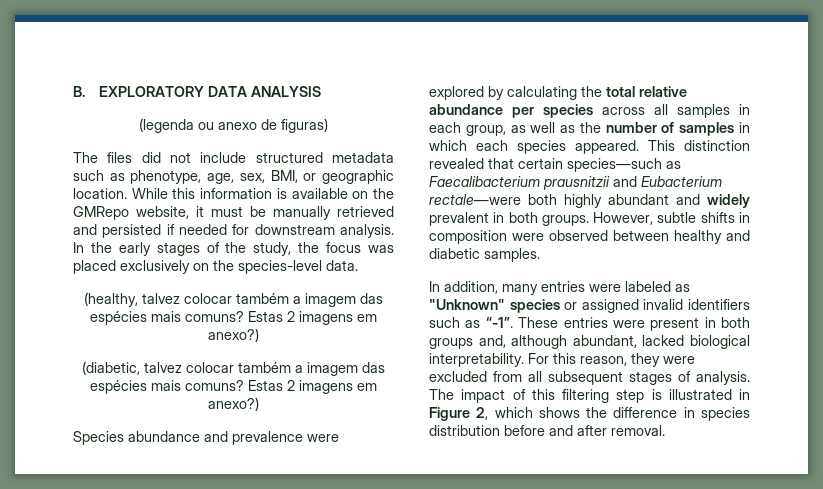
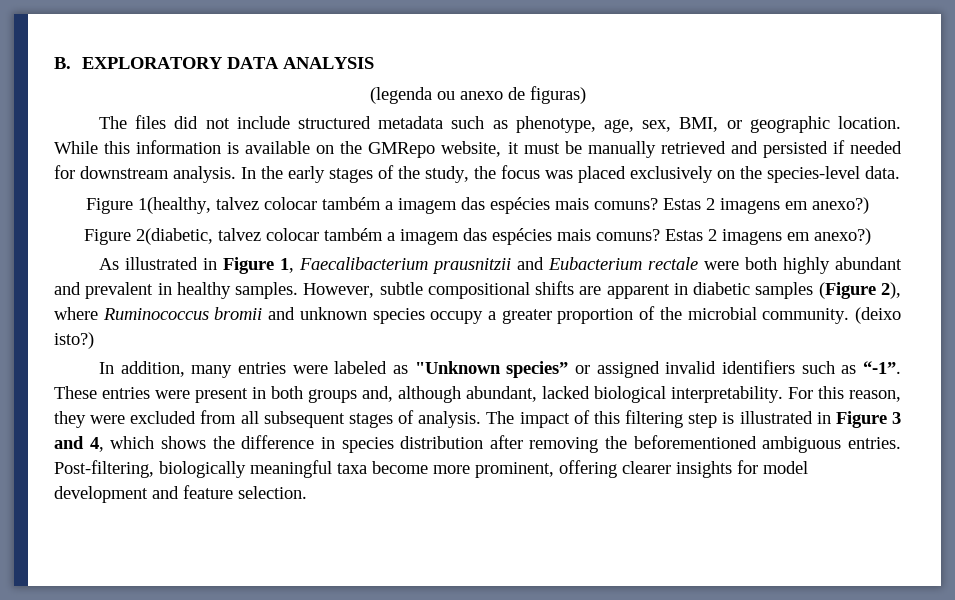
- (healthy, talvez colocar também a imagem das espécies mais comuns?
+ Figure 1(healthy, talvez colocar também a imagem das espécies mais comuns?
- (diabetic, talvez colocar também a imagem das espécies mais comuns?
+ Figure 2(diabetic, talvez colocar também a imagem das espécies mais comuns?
- Species abundance and prevalence were explored by calculating the total relative abundance per species across all samples in each group, as well as the number of samples in which each species appeared. This distinction revealed that certain species—such as Faecalibacterium prausnitzii and Eubacterium rectale—were both highly abundant and widely prevalent in both groups. However, subtle shifts in composition were observed between healthy and diabetic samples.
+ As illustrated in Figure 1, Faecalibacterium prausnitzii and Eubacterium rectale were both highly abundant and prevalent in healthy samples. However, subtle compositional shifts are apparent in diabetic samples (Figure 2), where Ruminococcus bromii and unknown species occupy a greater proportion of the microbial community. (deixo isto?)
- In addition, many entries were labeled as "Unknown" species or assigned invalid identifiers such as “-1”.
+ In addition, many entries were labeled as "Unknown species” or assigned invalid identifiers such as “-1”.
- The impact of this filtering step is illustrated in Figure 2, which shows the difference in species distribution before and after removal.
+ The impact of this filtering step is illustrated in Figure 3 and 4, which shows the difference in species distribution after removing the beforementioned ambiguous entries. Post-filtering, biologically meaningful taxa become more prominent, offering clearer insights for model development and feature selection.

